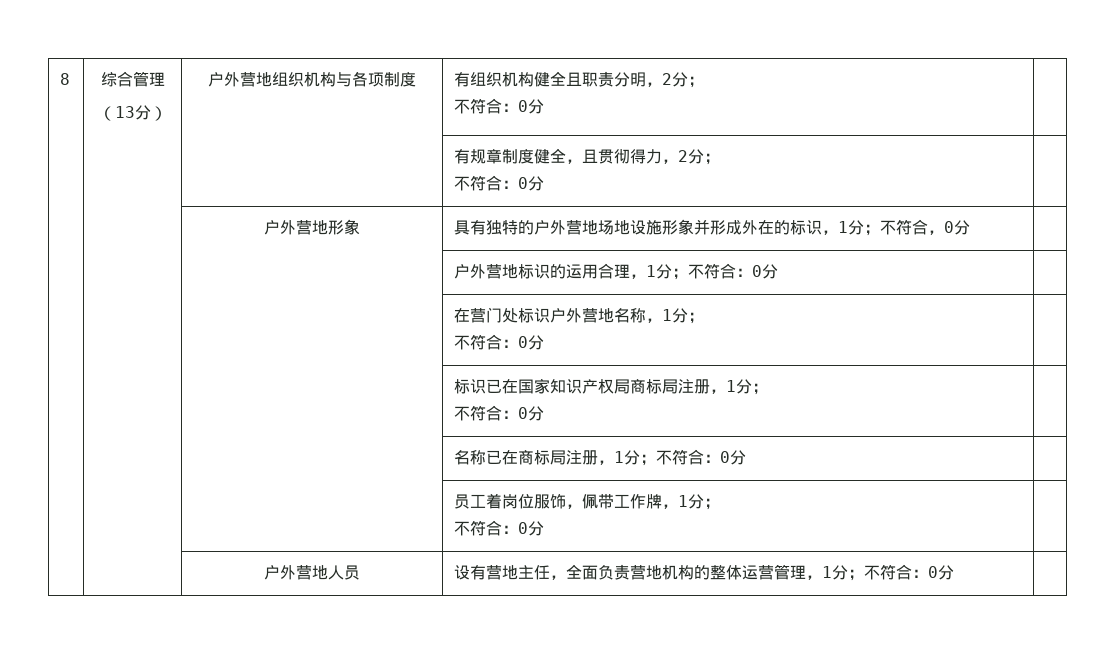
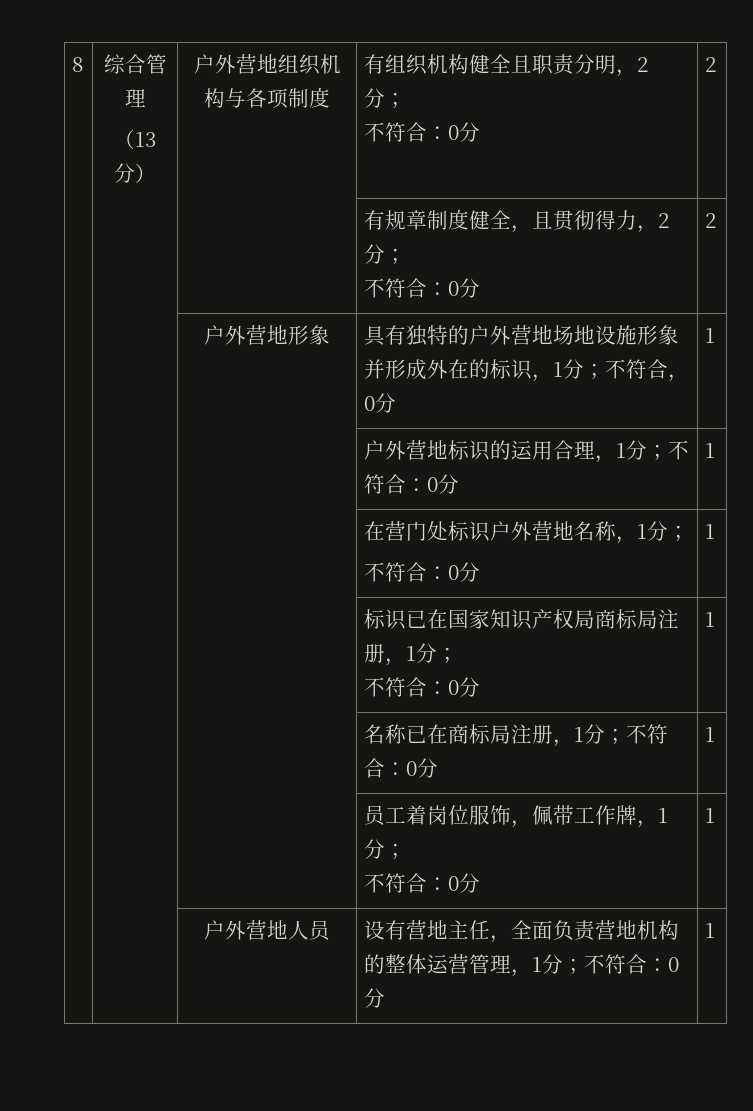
  8 | 综合管理
  （13分） | 户外营地组织机构与各项制度 | 有组织机构健全且职责分明，2分；
- 不符合：0分 |
+ 不符合：0分 | 2
  | | | 有规章制度健全，且贯彻得力，2分；
- 不符合：0分 |
+ 不符合：0分 | 2
- | | 户外营地形象 | 具有独特的户外营地场地设施形象并形成外在的标识，1分；不符合，0分 |
+ | | 户外营地形象 | 具有独特的户外营地场地设施形象并形成外在的标识，1分；不符合，0分 | 1
- | | | 户外营地标识的运用合理，1分；不符合：0分 |
+ | | | 户外营地标识的运用合理，1分；不符合：0分 | 1
  | | | 在营门处标识户外营地名称，1分；
- 不符合：0分 |
+ 不符合：0分 | 1
  | | | 标识已在国家知识产权局商标局注册，1分；
- 不符合：0分 |
+ 不符合：0分 | 1
- | | | 名称已在商标局注册，1分；不符合：0分 |
+ | | | 名称已在商标局注册，1分；不符合：0分 | 1
  | | | 员工着岗位服饰，佩带工作牌，1分；
- 不符合：0分 |
+ 不符合：0分 | 1
- | | 户外营地人员 | 设有营地主任，全面负责营地机构的整体运营管理，1分；不符合：0分 |
+ | | 户外营地人员 | 设有营地主任，全面负责营地机构的整体运营管理，1分；不符合：0分 | 1

